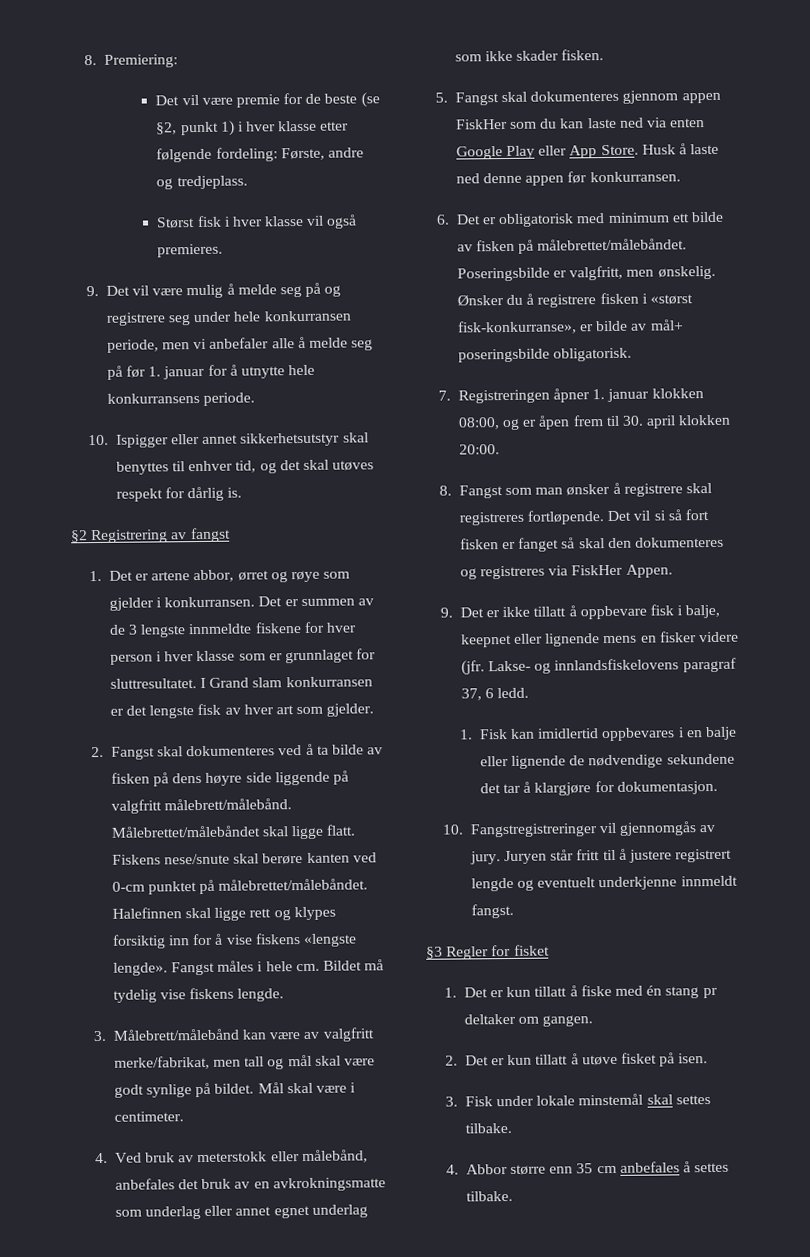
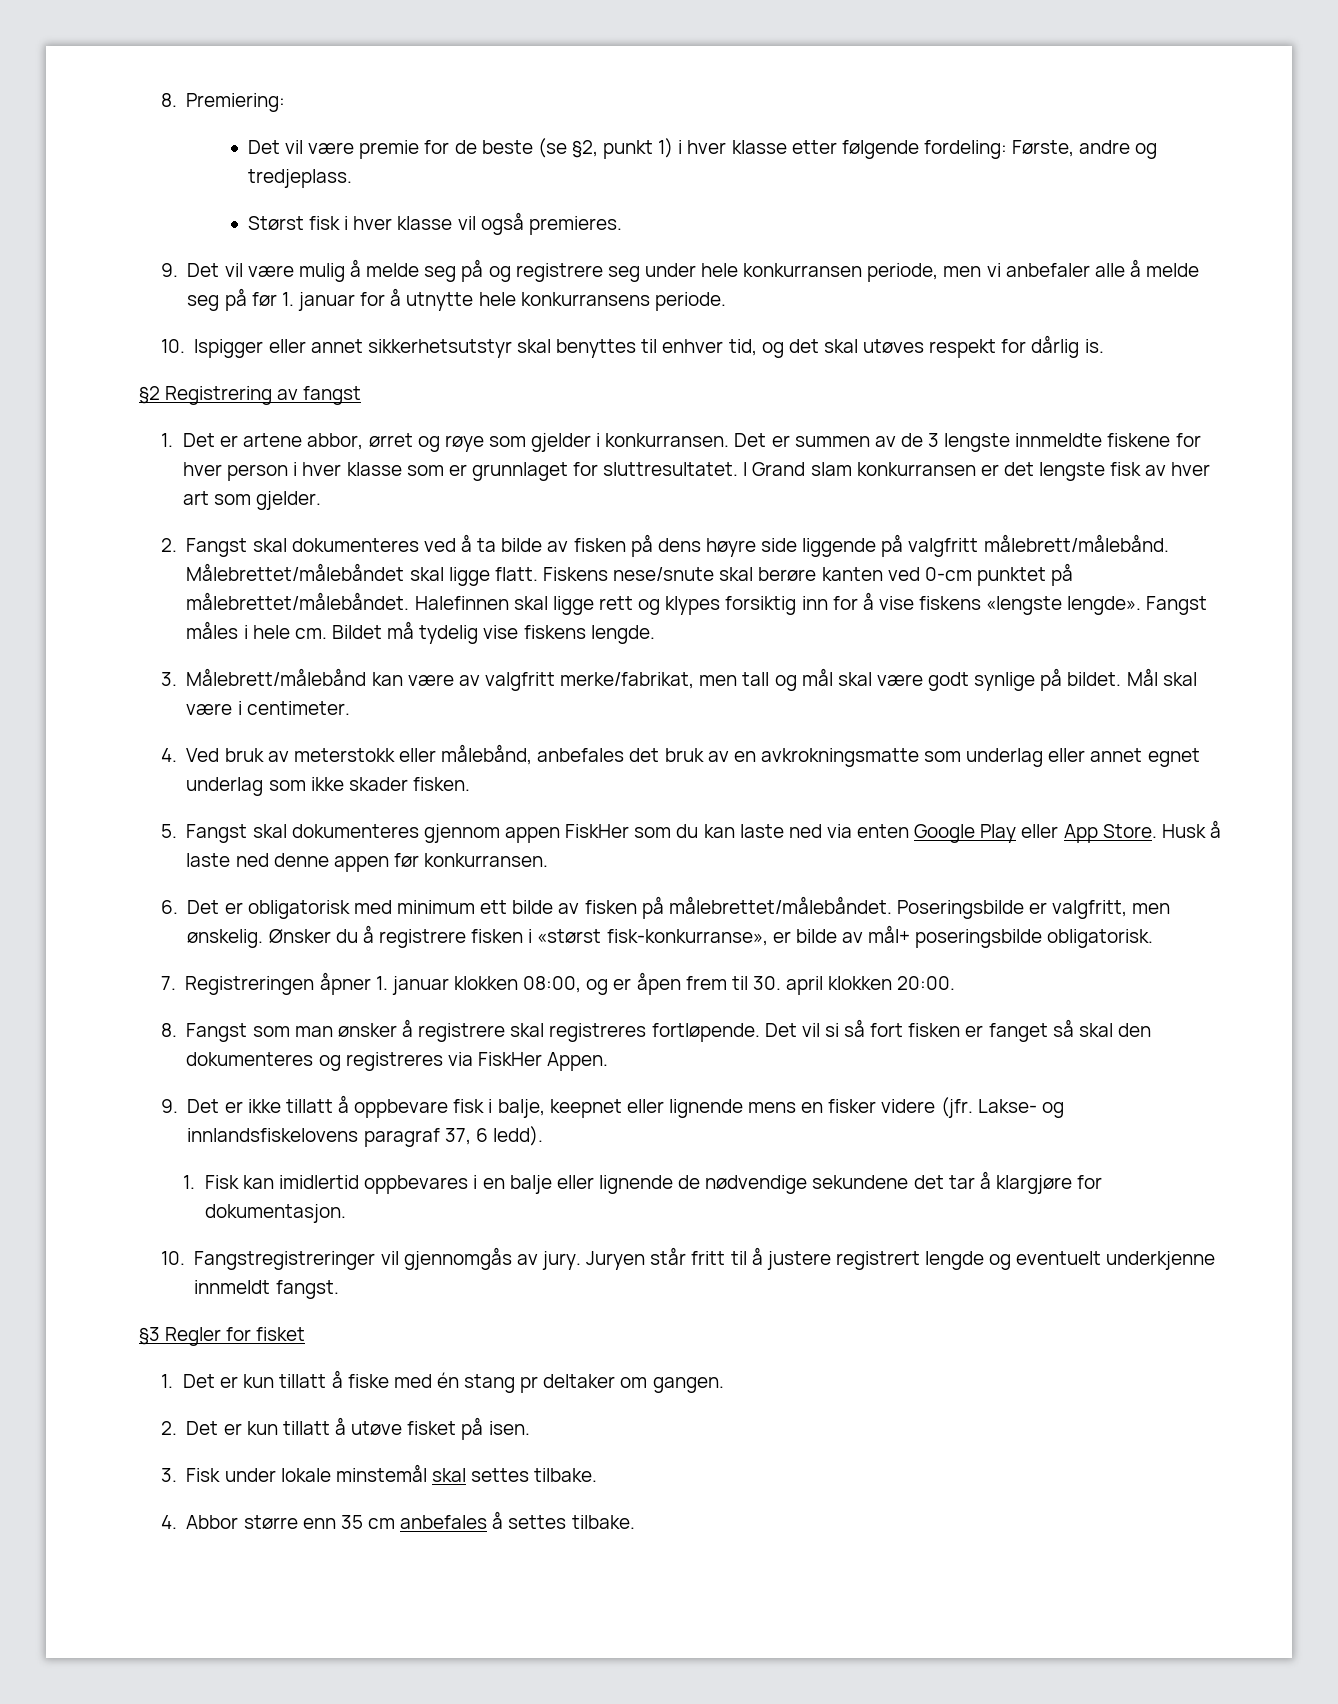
- Lakse- og innlandsfiskelovens paragraf 37, 6 ledd.
+ Lakse- og innlandsfiskelovens paragraf 37, 6 ledd).

